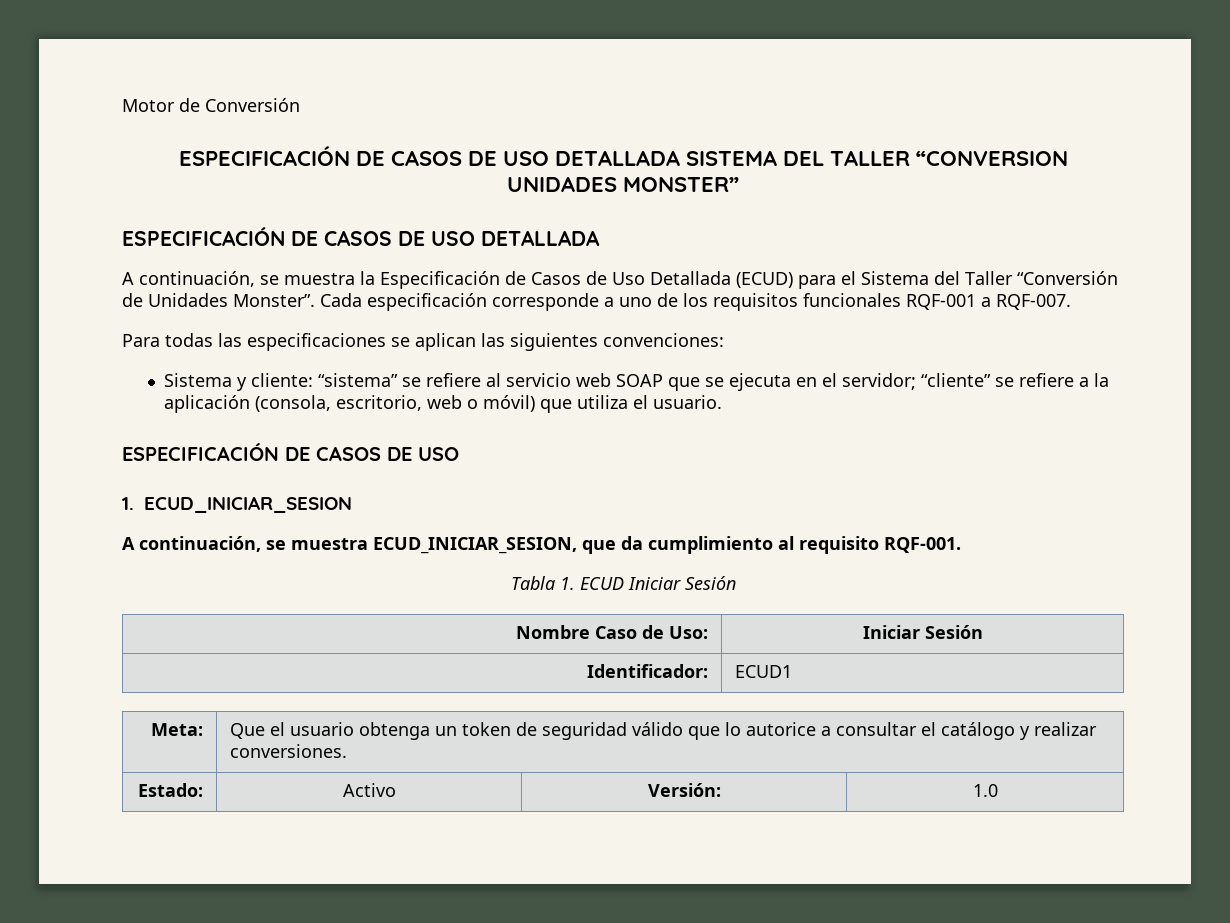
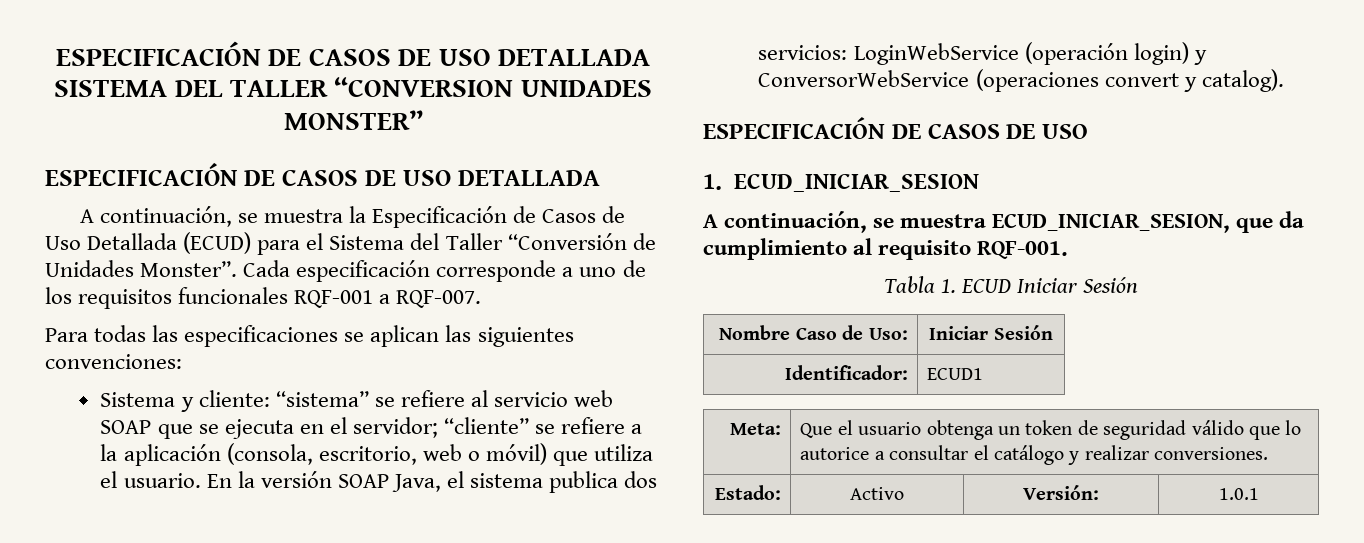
- Motor de Conversión
+ En la versión SOAP Java, el sistema publica dos servicios: LoginWebService (operación login) y ConversorWebService (operaciones convert y catalog).
- Estado: | Activo | Versión: | 1.0
+ Estado: | Activo | Versión: | 1.0.1

